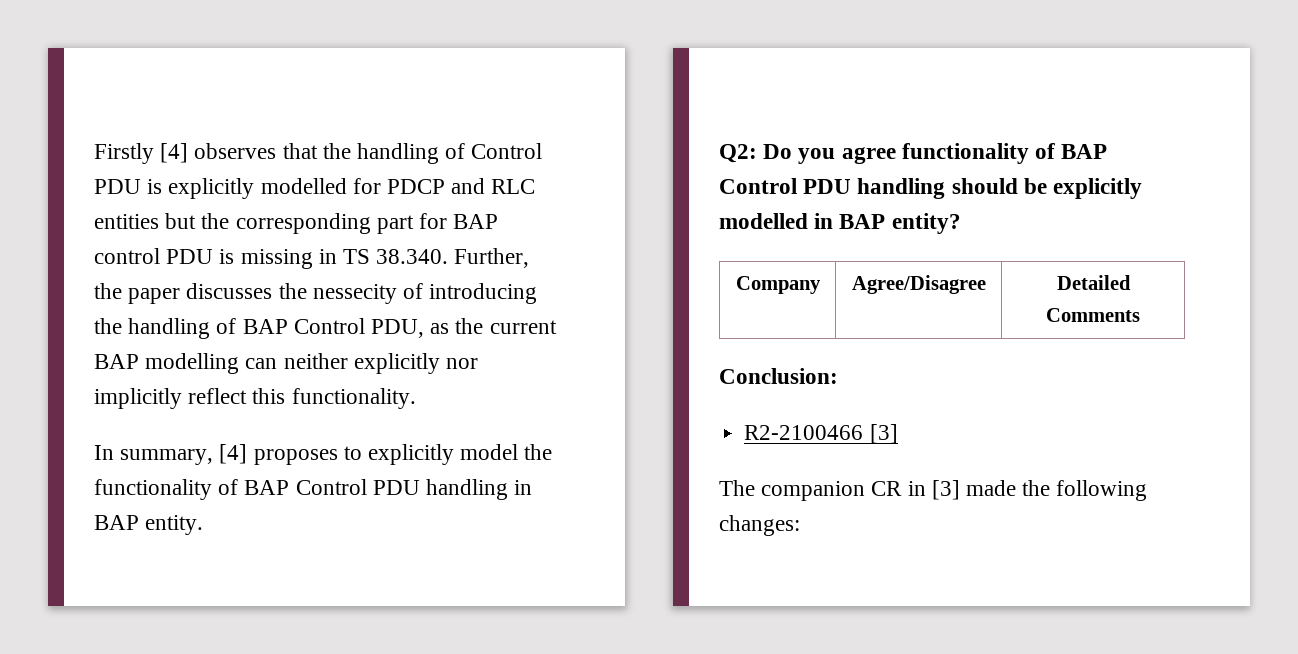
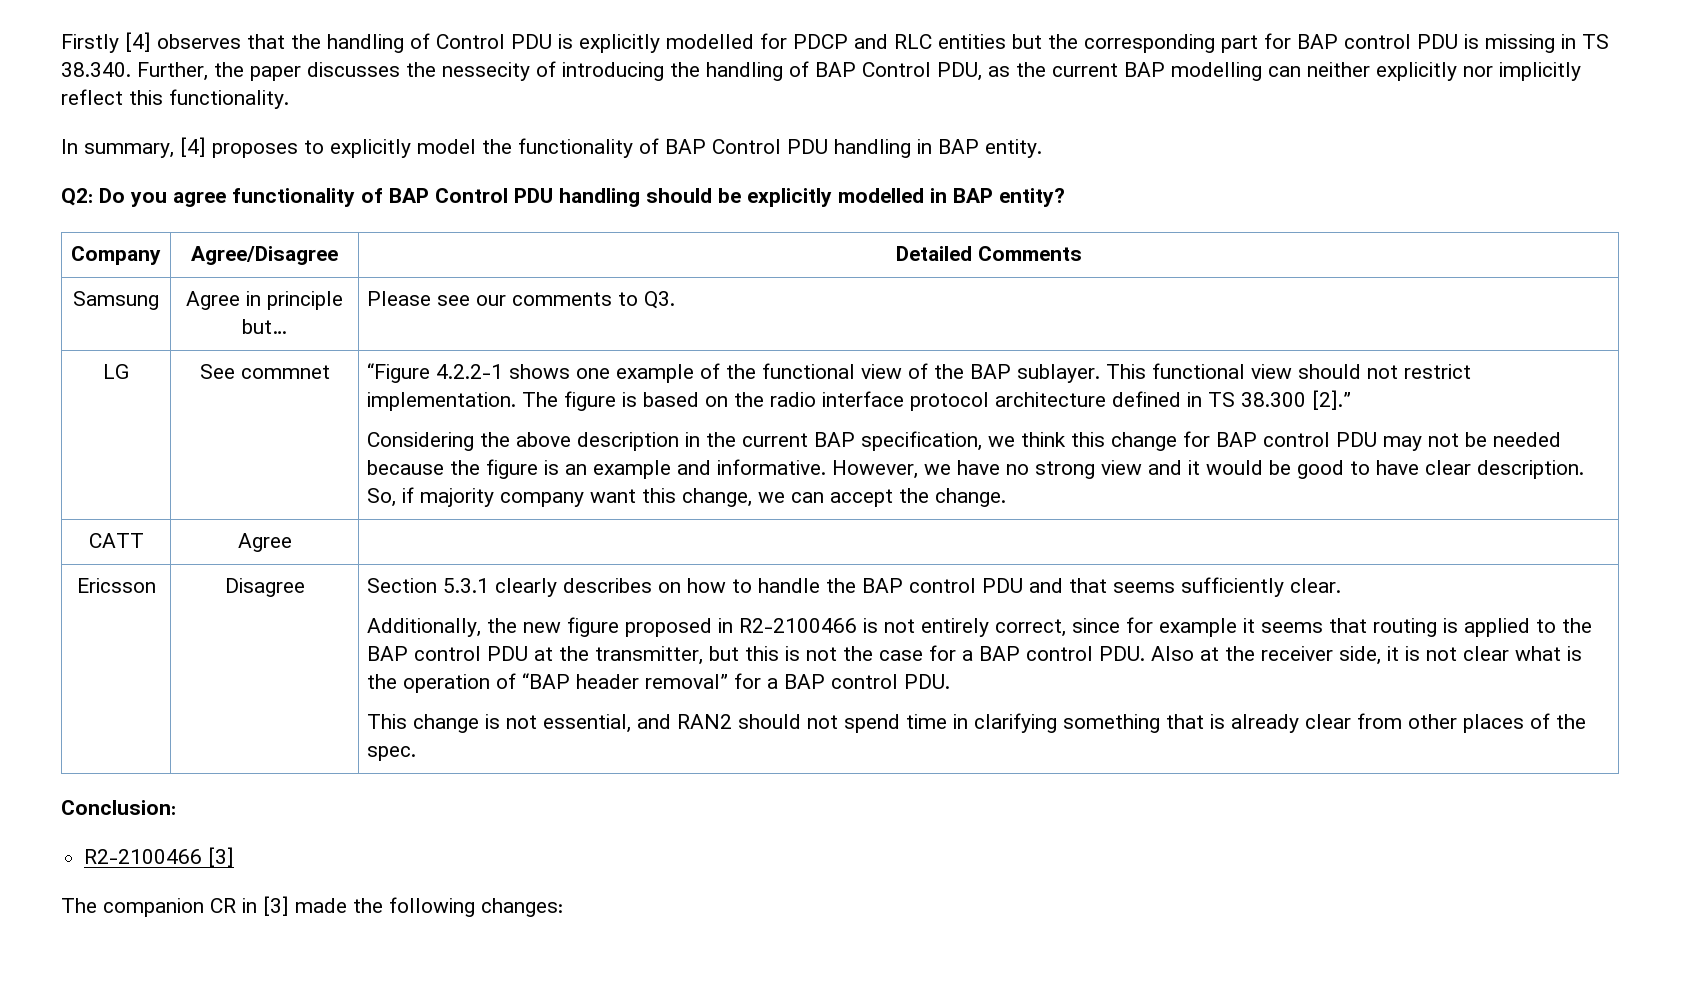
+ Samsung | Agree in principle but… | Please see our comments to Q3.
+ LG | See commnet | “Figure 4.2.2-1 shows one example of the functional view of the BAP sublayer. This functional view should not restrict implementation. The figure is based on the radio interface protocol architecture defined in TS 38.300 [2].”
+ Considering the above description in the current BAP specification, we think this change for BAP control PDU may not be needed because the figure is an example and informative. However, we have no strong view and it would be good to have clear description. So, if majority company want this change, we can accept the change.
+ CATT | Agree |
+ Ericsson | Disagree | Section 5.3.1 clearly describes on how to handle the BAP control PDU and that seems sufficiently clear.
+ Additionally, the new figure proposed in R2-2100466 is not entirely correct, since for example it seems that routing is applied to the BAP control PDU at the transmitter, but this is not the case for a BAP control PDU. Also at the receiver side, it is not clear what is the operation of “BAP header removal” for a BAP control PDU.
+ This change is not essential, and RAN2 should not spend time in clarifying something that is already clear from other places of the spec.

